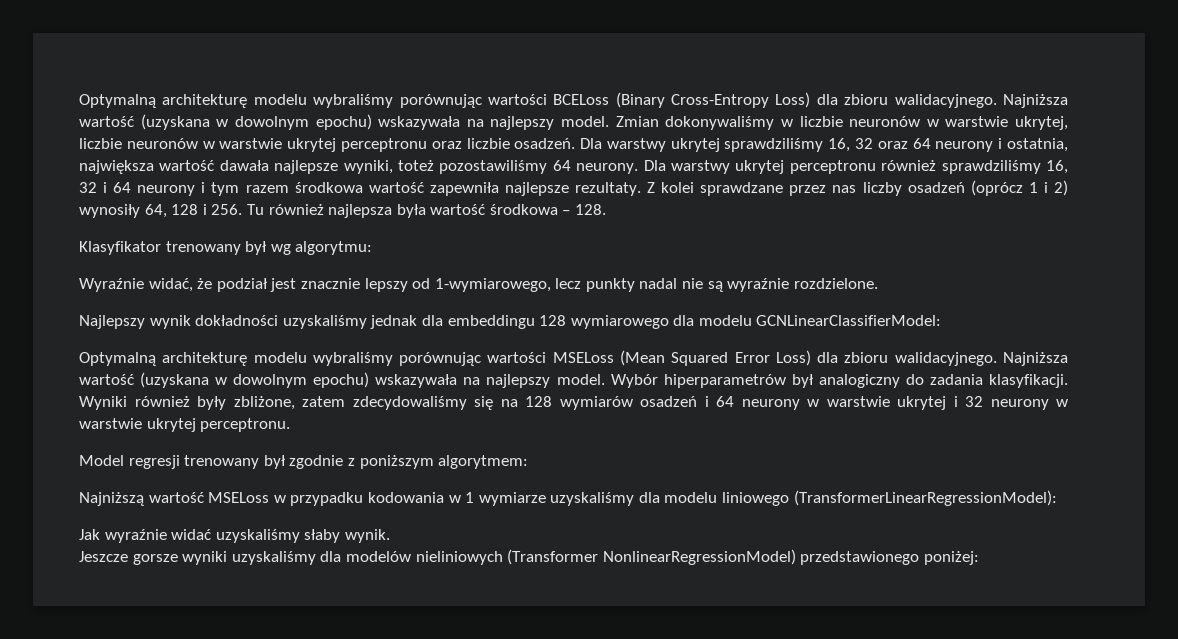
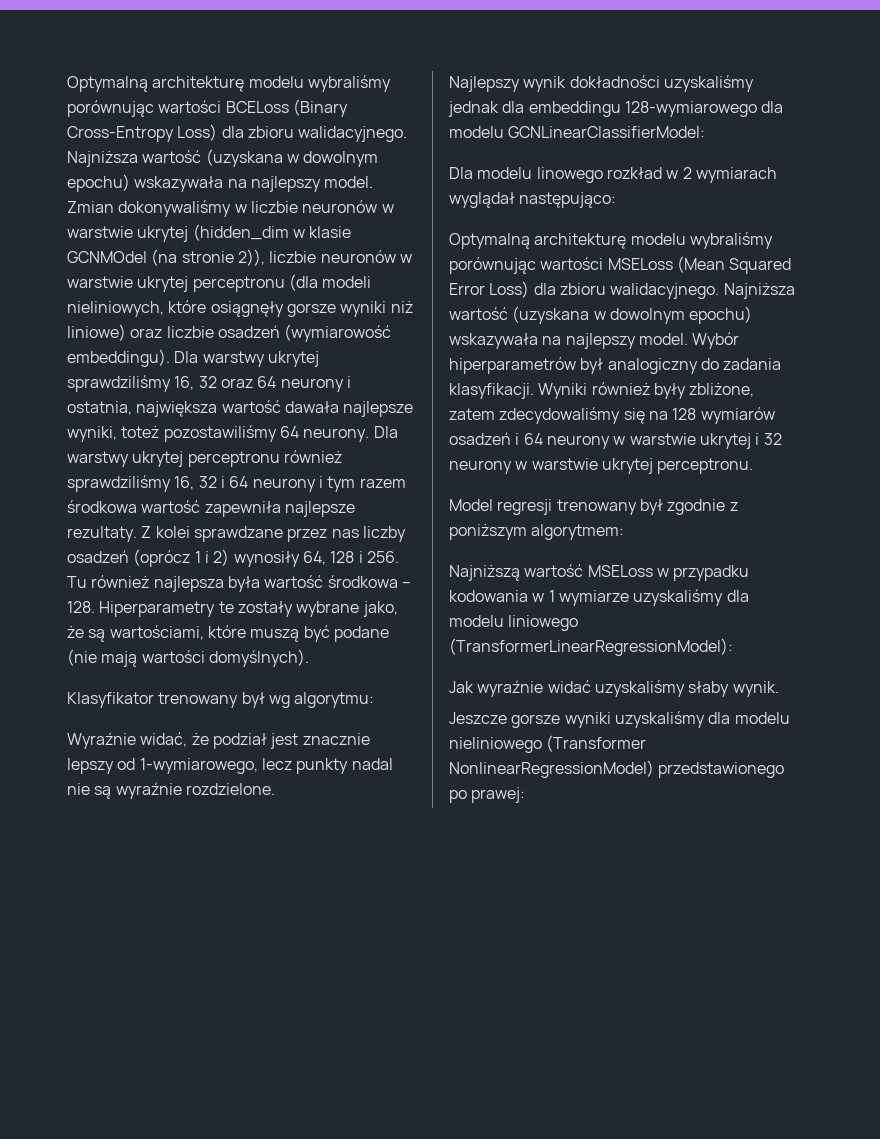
- Zmian dokonywaliśmy w liczbie neuronów w warstwie ukrytej, liczbie neuronów w warstwie ukrytej perceptronu oraz liczbie osadzeń.
+ Zmian dokonywaliśmy w liczbie neuronów w warstwie ukrytej (hidden_dim w klasie GCNMOdel (na stronie 2)), liczbie neuronów w warstwie ukrytej perceptronu (dla modeli nieliniowych, które osiągnęły gorsze wyniki niż liniowe) oraz liczbie osadzeń (wymiarowość embeddingu).
- Z kolei sprawdzane przez nas liczby osadzeń (oprócz 1 i 2) wynosiły 64, 128 i 256. Tu również najlepsza była wartość środkowa – 128.
+ Z kolei sprawdzane przez nas liczby osadzeń (oprócz 1 i 2) wynosiły 64, 128 i 256. Tu również najlepsza była wartość środkowa – 128. Hiperparametry te zostały wybrane jako, że są wartościami, które muszą być podane (nie mają wartości domyślnych).
- Najlepszy wynik dokładności uzyskaliśmy jednak dla embeddingu 128 wymiarowego dla modelu GCNLinearClassifierModel:
+ Najlepszy wynik dokładności uzyskaliśmy jednak dla embeddingu 128-wymiarowego dla modelu GCNLinearClassifierModel:
+ Dla modelu linowego rozkład w 2 wymiarach wyglądał następująco:
- Jeszcze gorsze wyniki uzyskaliśmy dla modelów nieliniowych (Transformer NonlinearRegressionModel) przedstawionego poniżej:
+ Jeszcze gorsze wyniki uzyskaliśmy dla modelu nieliniowego (Transformer NonlinearRegressionModel) przedstawionego po prawej:

